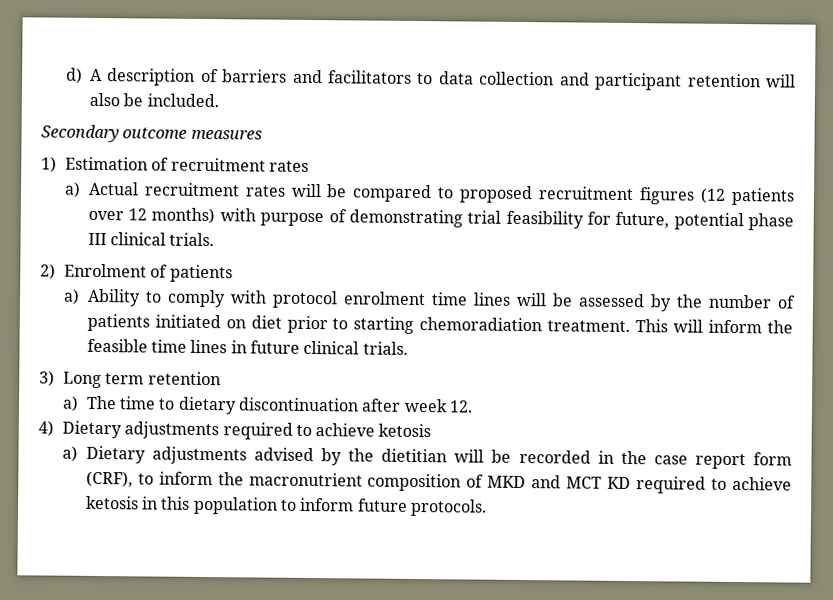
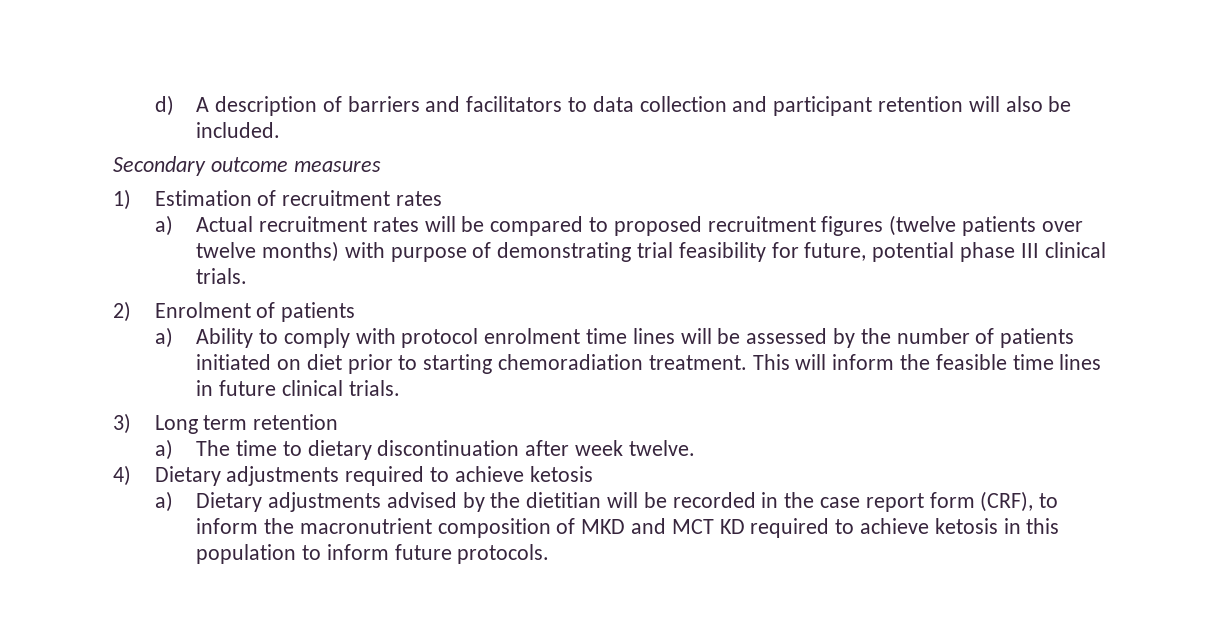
- a) Actual recruitment rates will be compared to proposed recruitment figures (12 patients over 12 months) with purpose of demonstrating trial feasibility for future, potential phase III clinical trials.
+ a) Actual recruitment rates will be compared to proposed recruitment figures (twelve patients over twelve months) with purpose of demonstrating trial feasibility for future, potential phase III clinical trials.
- a) The time to dietary discontinuation after week 12.
+ a) The time to dietary discontinuation after week twelve.

